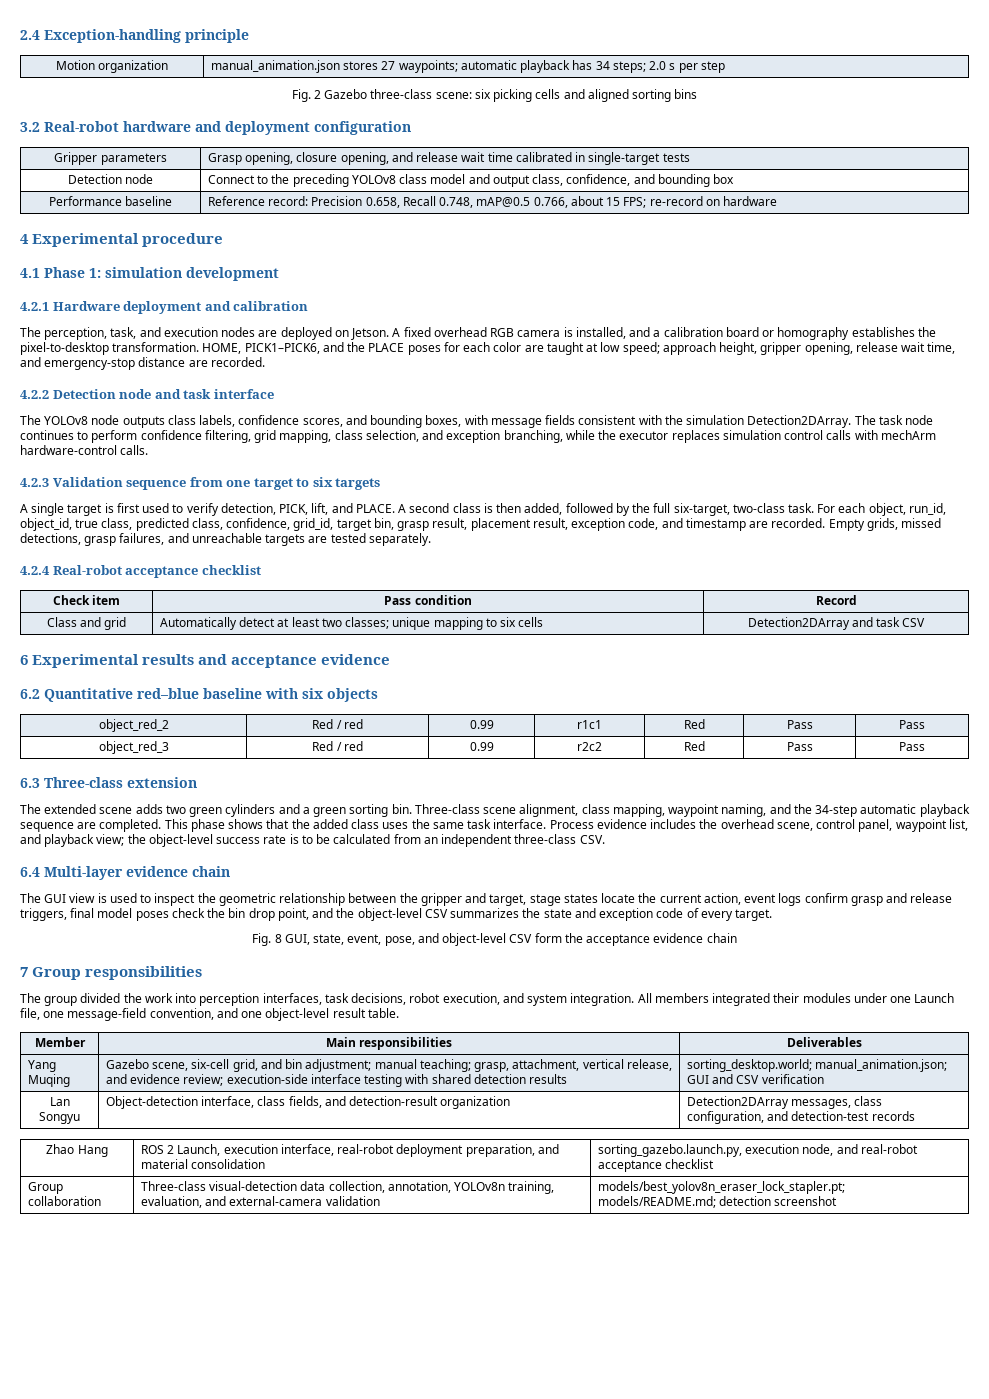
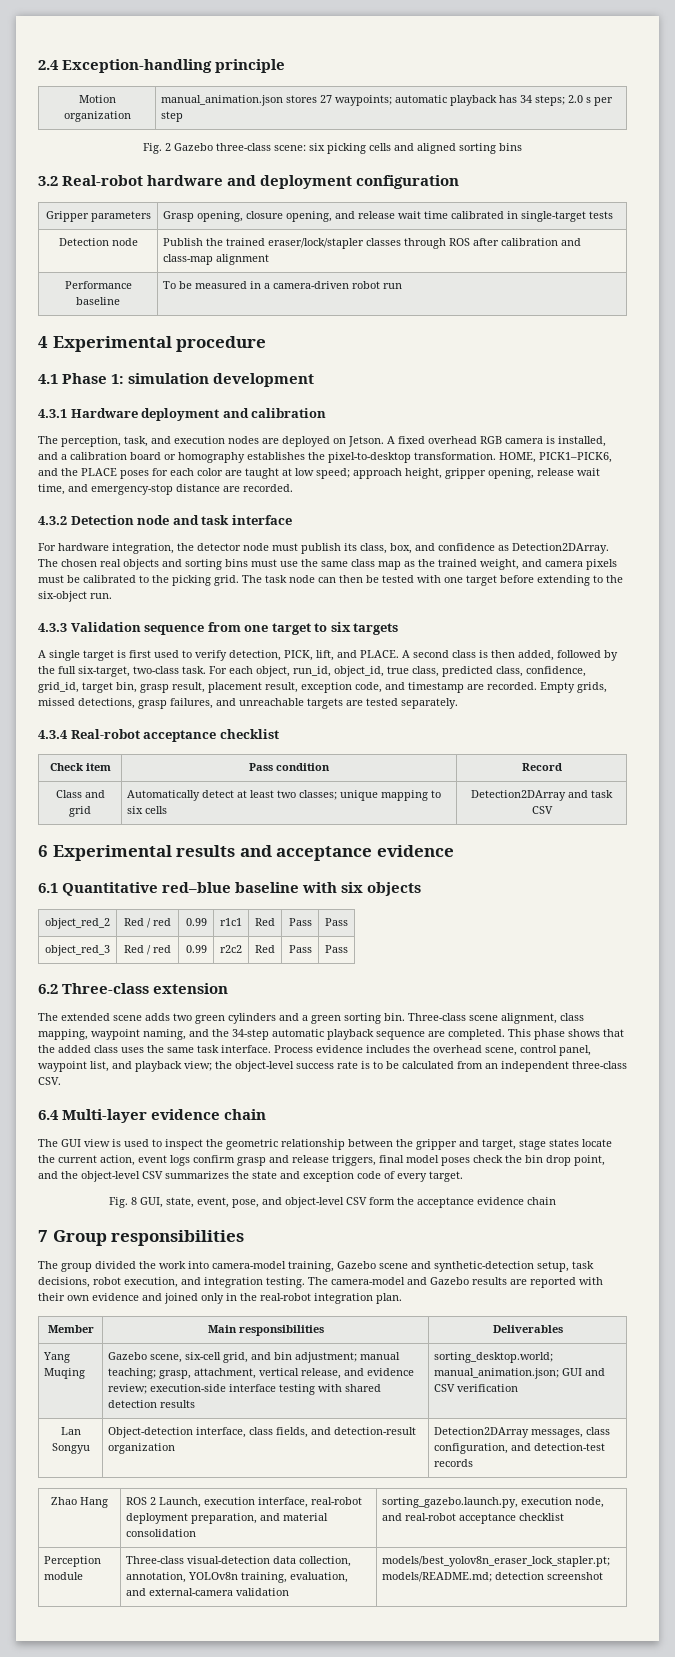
- Detection node | Connect to the preceding YOLOv8 class model and output class, confidence, and bounding box
- Performance baseline | Reference record: Precision 0.658, Recall 0.748, mAP@0.5 0.766, about 15 FPS; re-record on hardware
+ Detection node | Publish the trained eraser/lock/stapler classes through ROS after calibration and class-map alignment
+ Performance baseline | To be measured in a camera-driven robot run
- 4.2.1 Hardware deployment and calibration
+ 4.3.1 Hardware deployment and calibration
- 4.2.2 Detection node and task interface
+ 4.3.2 Detection node and task interface
- The YOLOv8 node outputs class labels, confidence scores, and bounding boxes, with message fields consistent with the simulation Detection2DArray. The task node continues to perform confidence filtering, grid mapping, class selection, and exception branching, while the executor replaces simulation control calls with mechArm hardware-control calls.
- 4.2.3 Validation sequence from one target to six targets
+ For hardware integration, the detector node must publish its class, box, and confidence as Detection2DArray. The chosen real objects and sorting bins must use the same class map as the trained weight, and camera pixels must be calibrated to the picking grid. The task node can then be tested with one target before extending to the six-object run.
+ 4.3.3 Validation sequence from one target to six targets
- 4.2.4 Real-robot acceptance checklist
+ 4.3.4 Real-robot acceptance checklist
- 6.2 Quantitative red–blue baseline with six objects
+ 6.1 Quantitative red–blue baseline with six objects
- 6.3 Three-class extension
+ 6.2 Three-class extension
- The group divided the work into perception interfaces, task decisions, robot execution, and system integration. All members integrated their modules under one Launch file, one message-field convention, and one object-level result table.
+ The group divided the work into camera-model training, Gazebo scene and synthetic-detection setup, task decisions, robot execution, and integration testing. The camera-model and Gazebo results are reported with their own evidence and joined only in the real-robot integration plan.
- Group collaboration | Three-class visual-detection data collection, annotation, YOLOv8n training, evaluation, and external-camera validation | models/best_yolov8n_eraser_lock_stapler.pt; models/README.md; detection screenshot
+ Perception module | Three-class visual-detection data collection, annotation, YOLOv8n training, evaluation, and external-camera validation | models/best_yolov8n_eraser_lock_stapler.pt; models/README.md; detection screenshot

